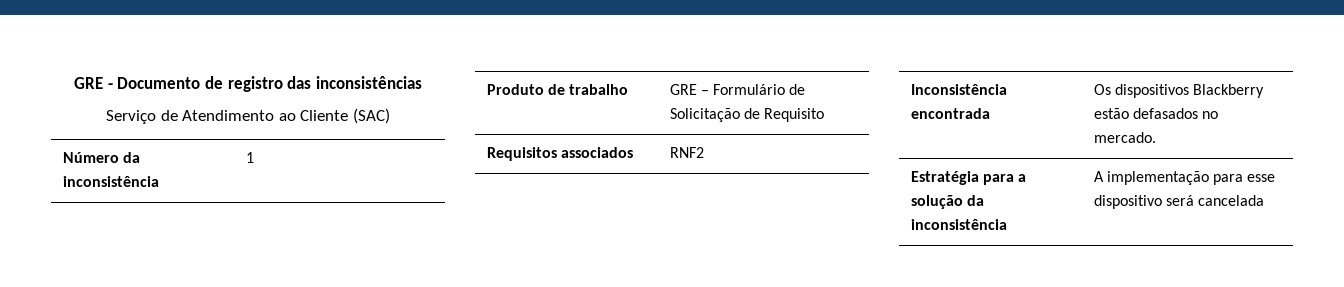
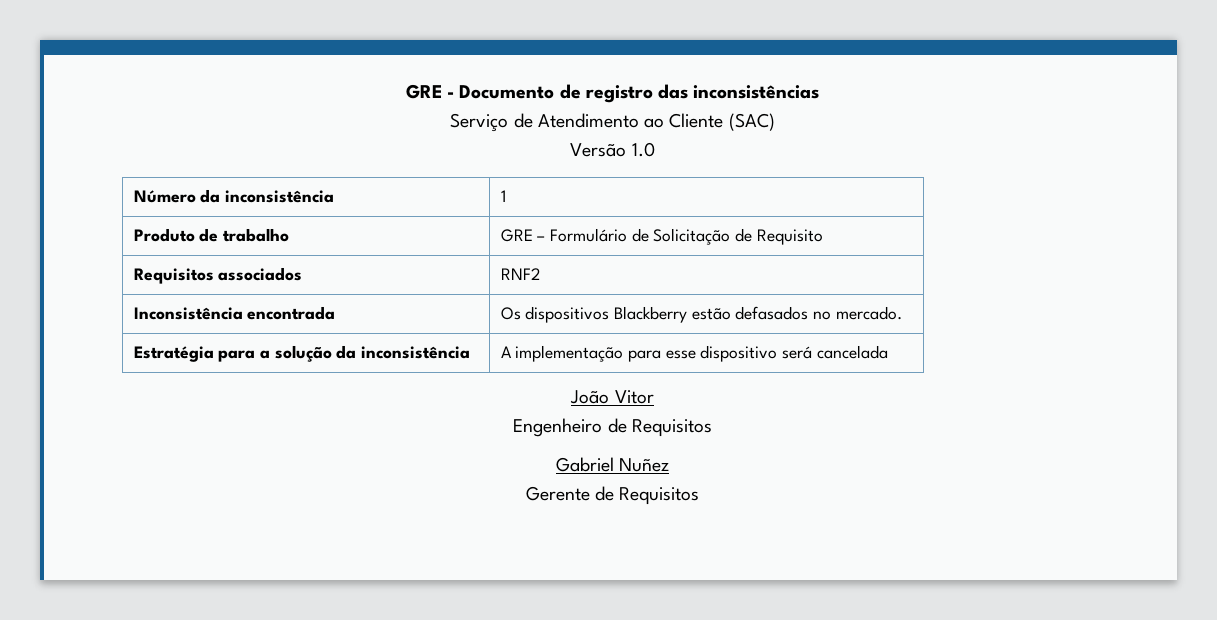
+ Versão 1.0
+ João Vitor
+ Engenheiro de Requisitos
+ Gabriel Nuñez
+ Gerente de Requisitos

